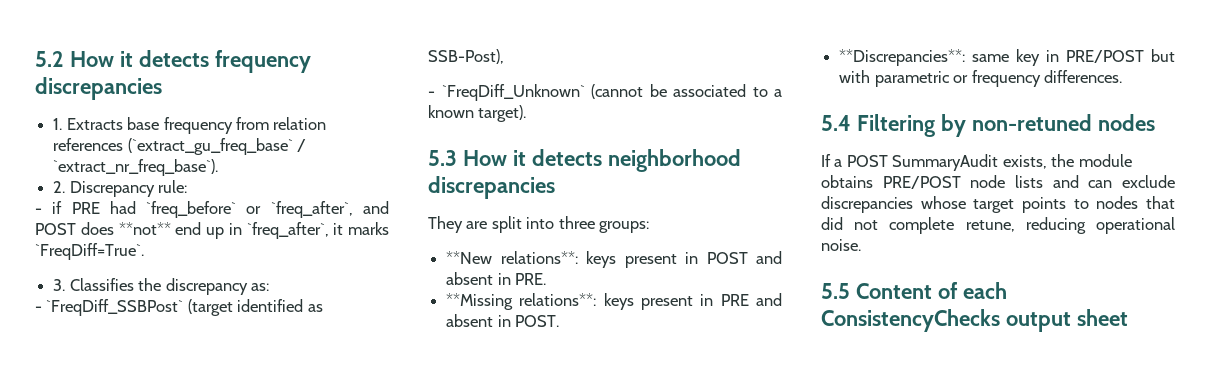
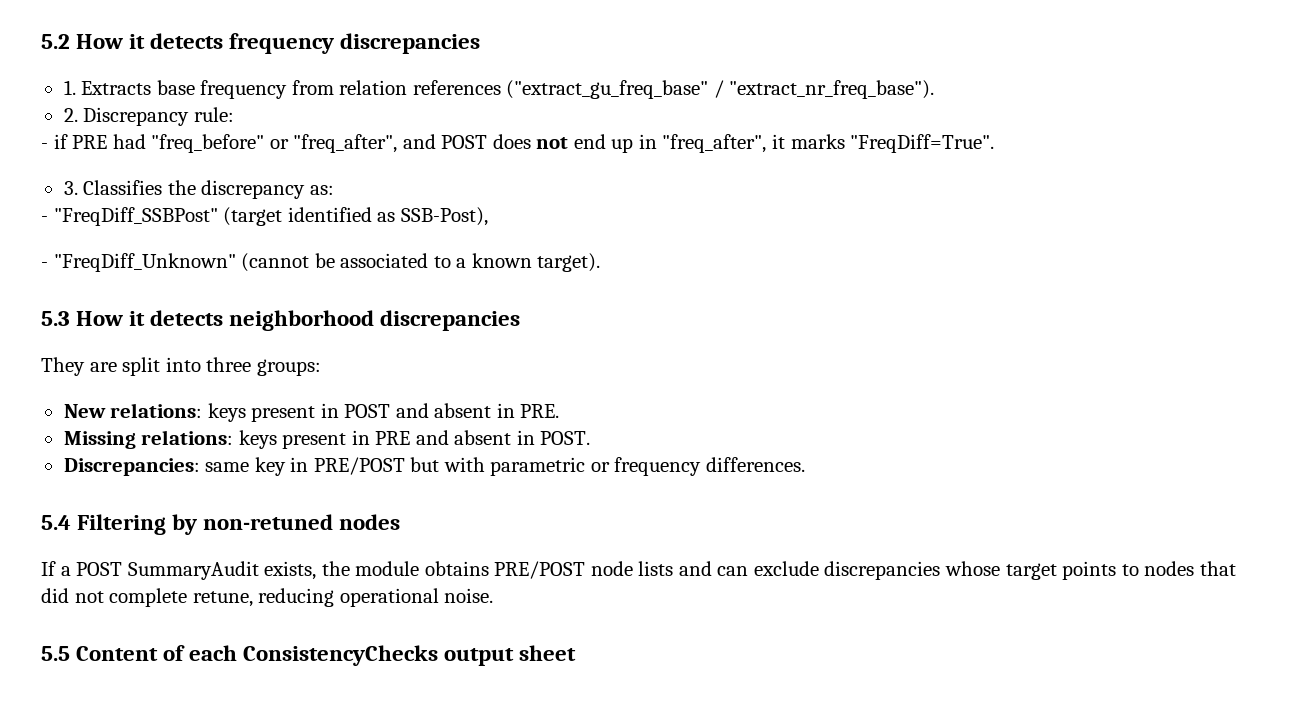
- 1. Extracts base frequency from relation references (`extract_gu_freq_base` / `extract_nr_freq_base`).
+ 1. Extracts base frequency from relation references ("extract_gu_freq_base" / "extract_nr_freq_base").
- - if PRE had `freq_before` or `freq_after`, and POST does **not** end up in `freq_after`, it marks `FreqDiff=True`.
+ - if PRE had "freq_before" or "freq_after", and POST does not end up in "freq_after", it marks "FreqDiff=True".
- - `FreqDiff_SSBPost` (target identified as SSB-Post),
+ - "FreqDiff_SSBPost" (target identified as SSB-Post),
- - `FreqDiff_Unknown` (cannot be associated to a known target).
+ - "FreqDiff_Unknown" (cannot be associated to a known target).
- **New relations**: keys present in POST and absent in PRE.
+ New relations: keys present in POST and absent in PRE.
- **Missing relations**: keys present in PRE and absent in POST.
+ Missing relations: keys present in PRE and absent in POST.
- **Discrepancies**: same key in PRE/POST but with parametric or frequency differences.
+ Discrepancies: same key in PRE/POST but with parametric or frequency differences.

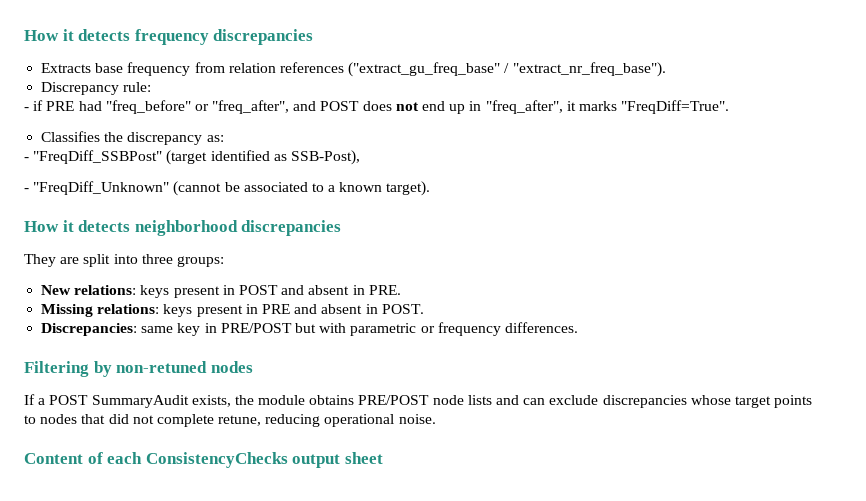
- 5.2 How it detects frequency discrepancies
+ How it detects frequency discrepancies
- 1. Extracts base frequency from relation references ("extract_gu_freq_base" / "extract_nr_freq_base").
+ Extracts base frequency from relation references ("extract_gu_freq_base" / "extract_nr_freq_base").
- 2. Discrepancy rule:
+ Discrepancy rule:
- 3. Classifies the discrepancy as:
+ Classifies the discrepancy as:
- 5.3 How it detects neighborhood discrepancies
+ How it detects neighborhood discrepancies
- 5.4 Filtering by non-retuned nodes
+ Filtering by non-retuned nodes
- 5.5 Content of each ConsistencyChecks output sheet
+ Content of each ConsistencyChecks output sheet

